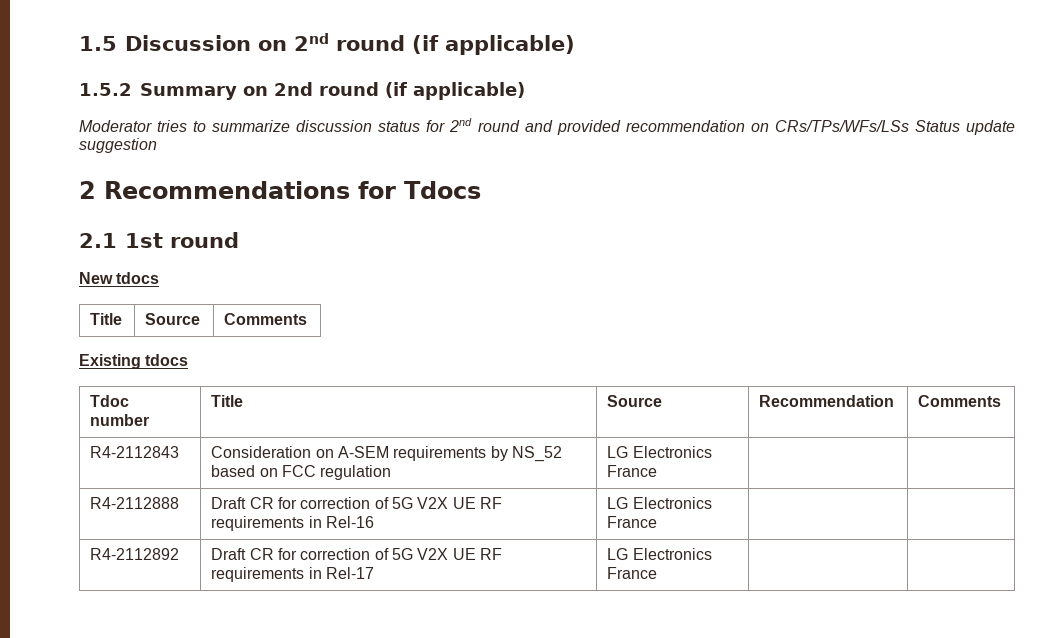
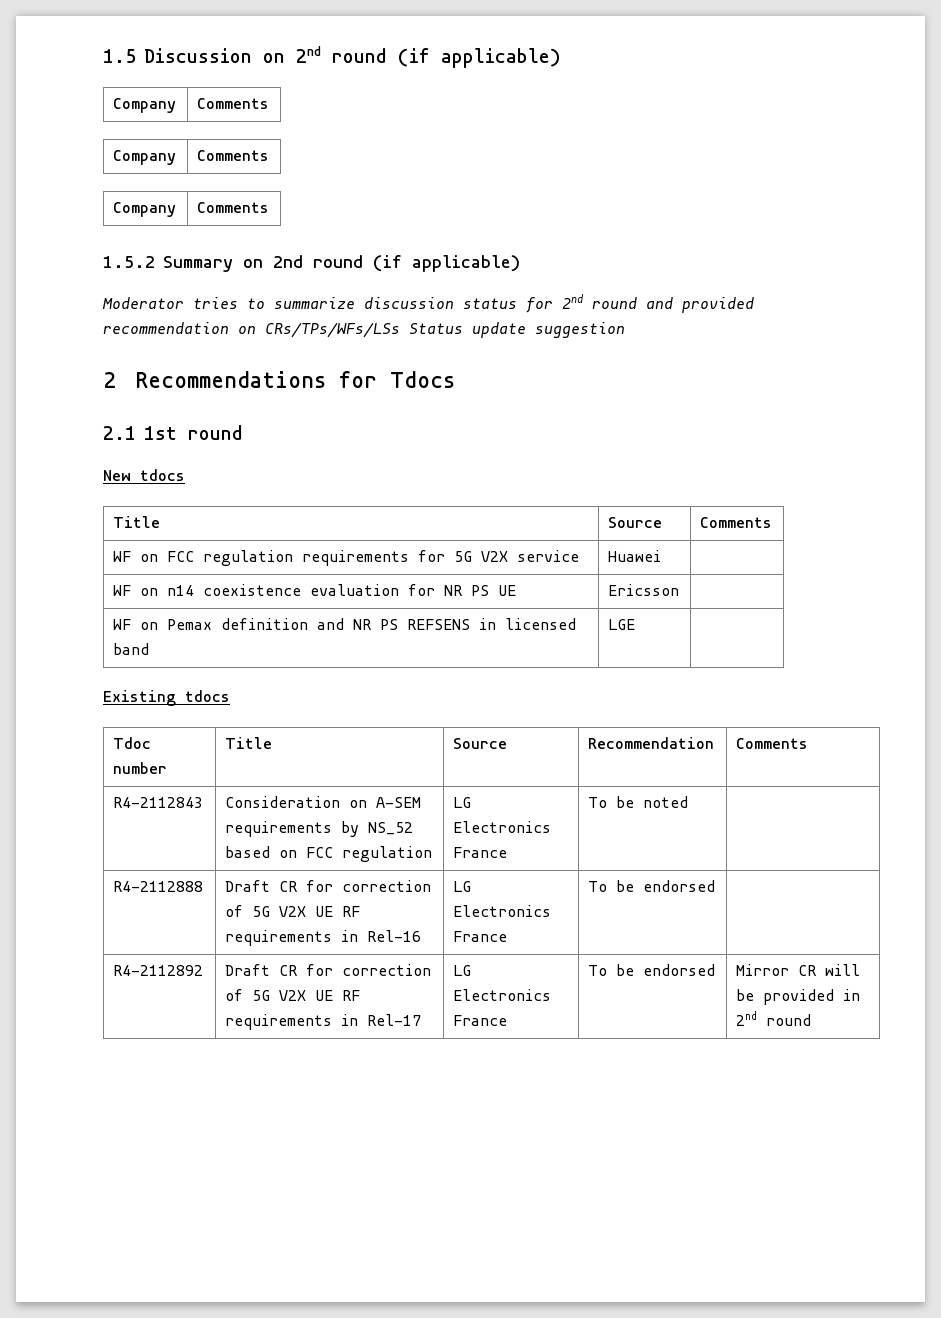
  1.5 Discussion on 2nd round (if applicable)
+ Company | Comments
+ Company | Comments
+ Company | Comments
+ WF on FCC regulation requirements for 5G V2X service | Huawei |
+ WF on n14 coexistence evaluation for NR PS UE | Ericsson |
+ WF on Pemax definition and NR PS REFSENS in licensed band | LGE |
- R4-2112843 | Consideration on A-SEM requirements by NS_52 based on FCC regulation | LG Electronics France | |
+ R4-2112843 | Consideration on A-SEM requirements by NS_52 based on FCC regulation | LG Electronics France | To be noted |
- R4-2112888 | Draft CR for correction of 5G V2X UE RF requirements in Rel-16 | LG Electronics France | |
+ R4-2112888 | Draft CR for correction of 5G V2X UE RF requirements in Rel-16 | LG Electronics France | To be endorsed |
- R4-2112892 | Draft CR for correction of 5G V2X UE RF requirements in Rel-17 | LG Electronics France | |
+ R4-2112892 | Draft CR for correction of 5G V2X UE RF requirements in Rel-17 | LG Electronics France | To be endorsed | Mirror CR will be provided in 2nd round

